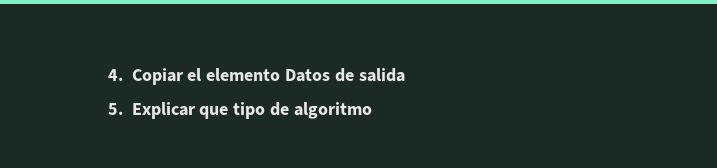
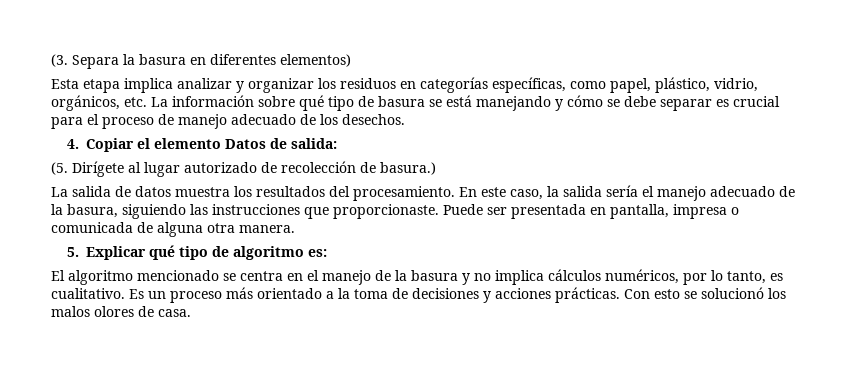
+ (3. Separa la basura en diferentes elementos)
+ Esta etapa implica analizar y organizar los residuos en categorías específicas, como papel, plástico, vidrio, orgánicos, etc. La información sobre qué tipo de basura se está manejando y cómo se debe separar es crucial para el proceso de manejo adecuado de los desechos.
- 4. Copiar el elemento Datos de salida
+ 4. Copiar el elemento Datos de salida:
+ (5. Dirígete al lugar autorizado de recolección de basura.)
+ La salida de datos muestra los resultados del procesamiento. En este caso, la salida sería el manejo adecuado de la basura, siguiendo las instrucciones que proporcionaste. Puede ser presentada en pantalla, impresa o comunicada de alguna otra manera.
- 5. Explicar que tipo de algoritmo
+ 5. Explicar qué tipo de algoritmo es:
+ El algoritmo mencionado se centra en el manejo de la basura y no implica cálculos numéricos, por lo tanto, es cualitativo. Es un proceso más orientado a la toma de decisiones y acciones prácticas. Con esto se solucionó los malos olores de casa.

